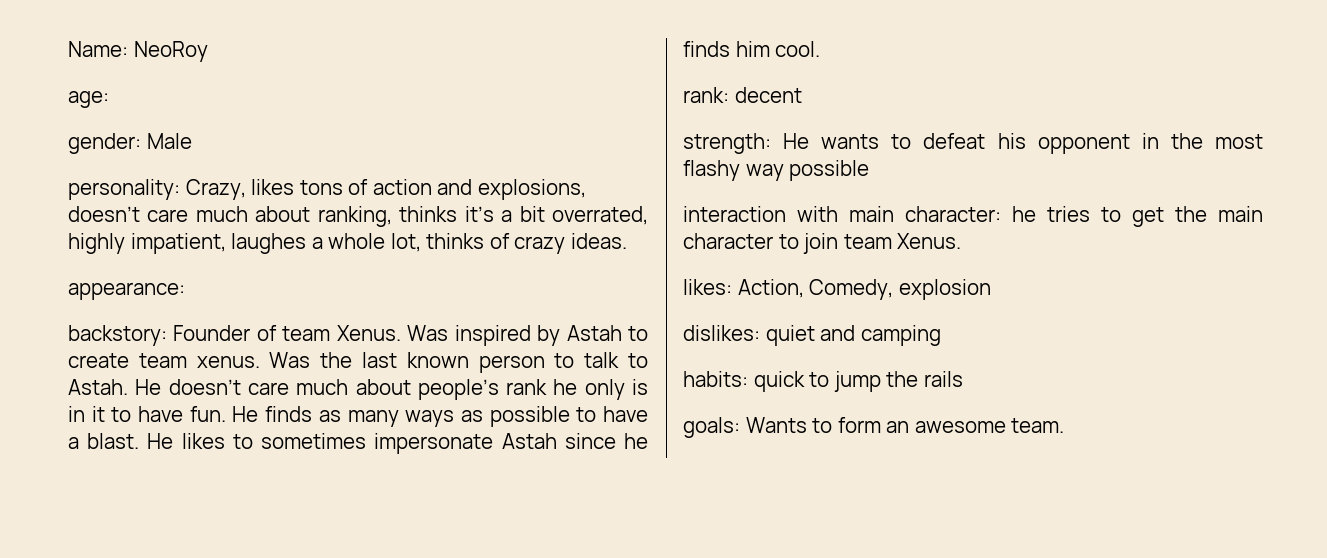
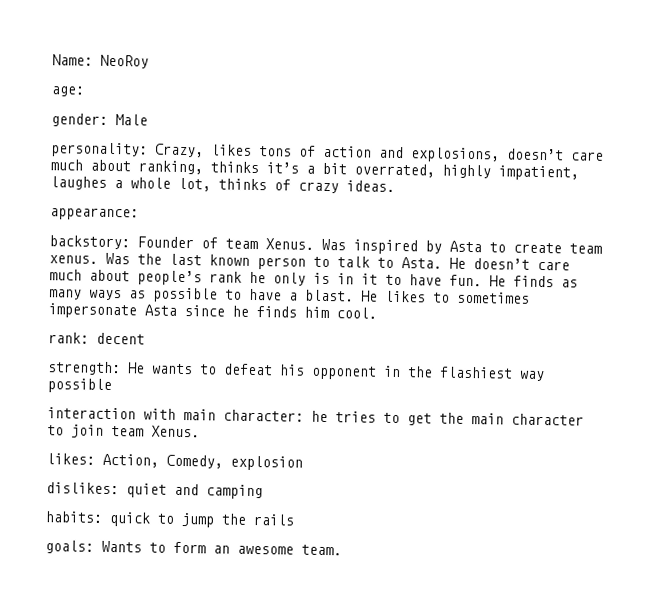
- Was inspired by Astah to create team xenus.
+ Was inspired by Asta to create team xenus.
- Was the last known person to talk to Astah.
+ Was the last known person to talk to Asta.
- He likes to sometimes impersonate Astah since he finds him cool.
+ He likes to sometimes impersonate Asta since he finds him cool.
- strength: He wants to defeat his opponent in the most flashy way possible
+ strength: He wants to defeat his opponent in the flashiest way possible

